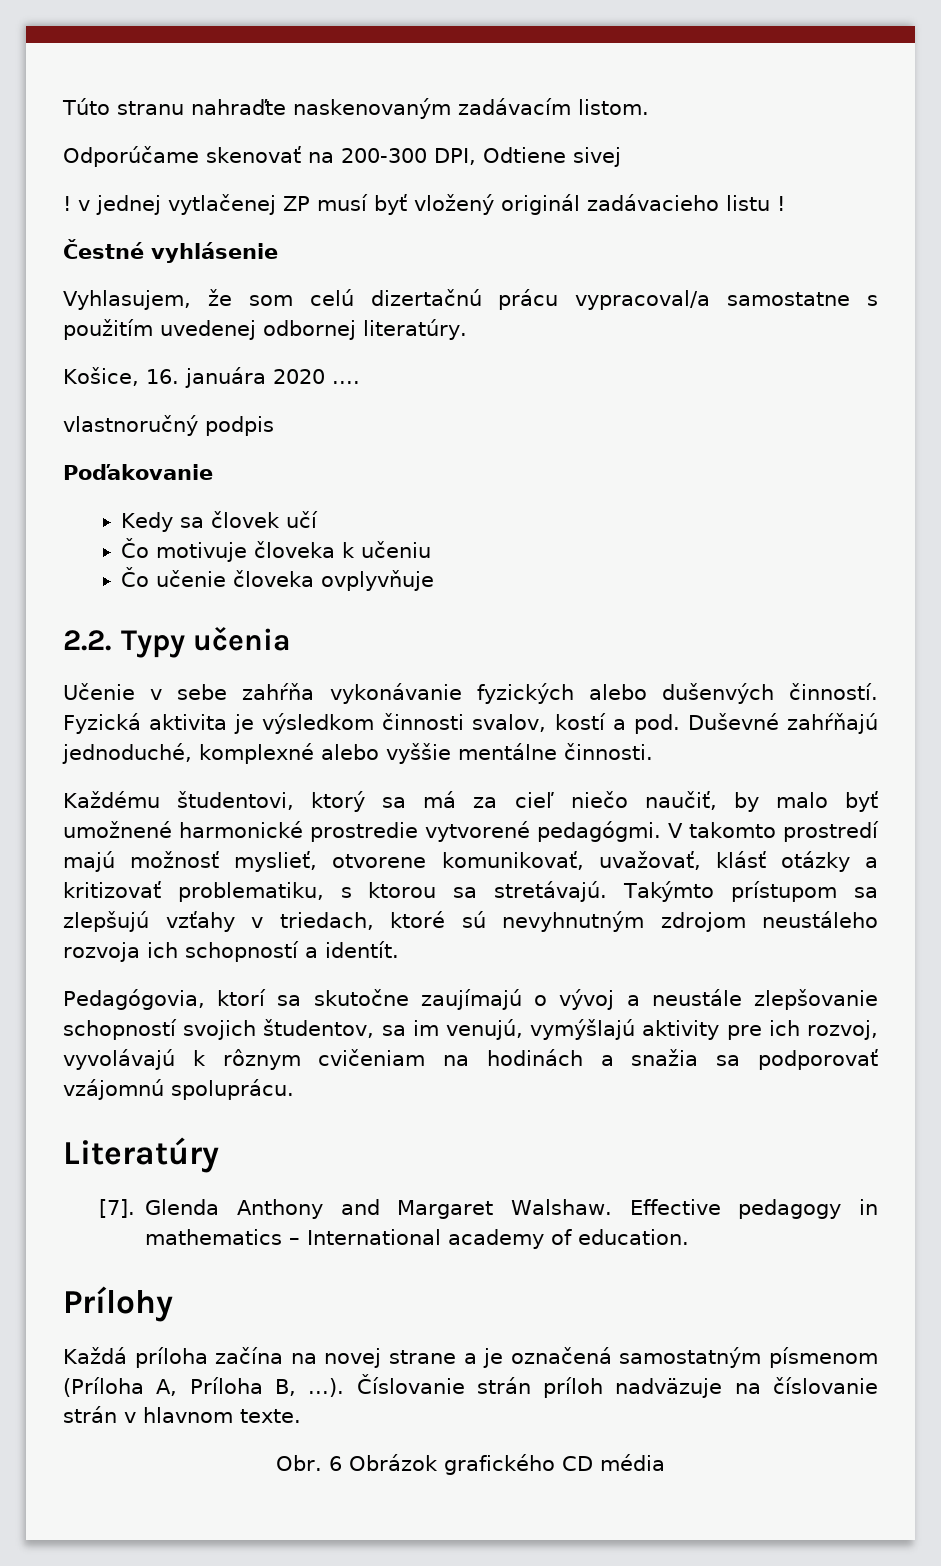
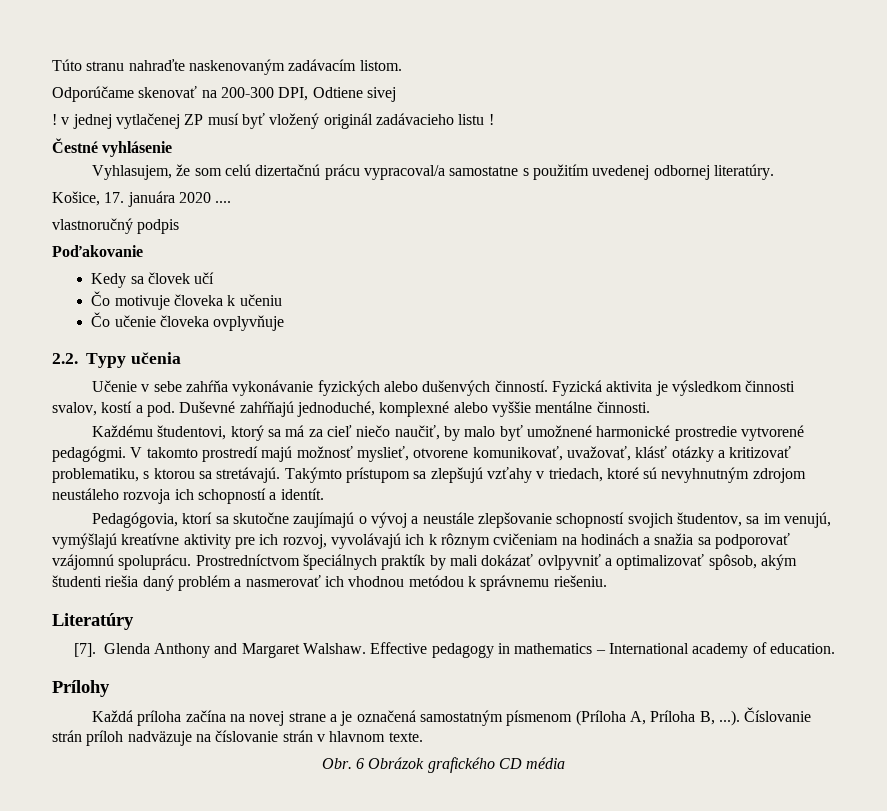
- Košice, 16. januára 2020 ....
+ Košice, 17. januára 2020 ....
- Pedagógovia, ktorí sa skutočne zaujímajú o vývoj a neustále zlepšovanie schopností svojich študentov, sa im venujú, vymýšlajú aktivity pre ich rozvoj, vyvolávajú k rôznym cvičeniam na hodinách a snažia sa podporovať vzájomnú spoluprácu.
+ Pedagógovia, ktorí sa skutočne zaujímajú o vývoj a neustále zlepšovanie schopností svojich študentov, sa im venujú, vymýšlajú kreatívne aktivity pre ich rozvoj, vyvolávajú ich k rôznym cvičeniam na hodinách a snažia sa podporovať vzájomnú spoluprácu. Prostredníctvom špeciálnych praktík by mali dokázať ovlpyvniť a optimalizovať spôsob, akým študenti riešia daný problém a nasmerovať ich vhodnou metódou k správnemu riešeniu.

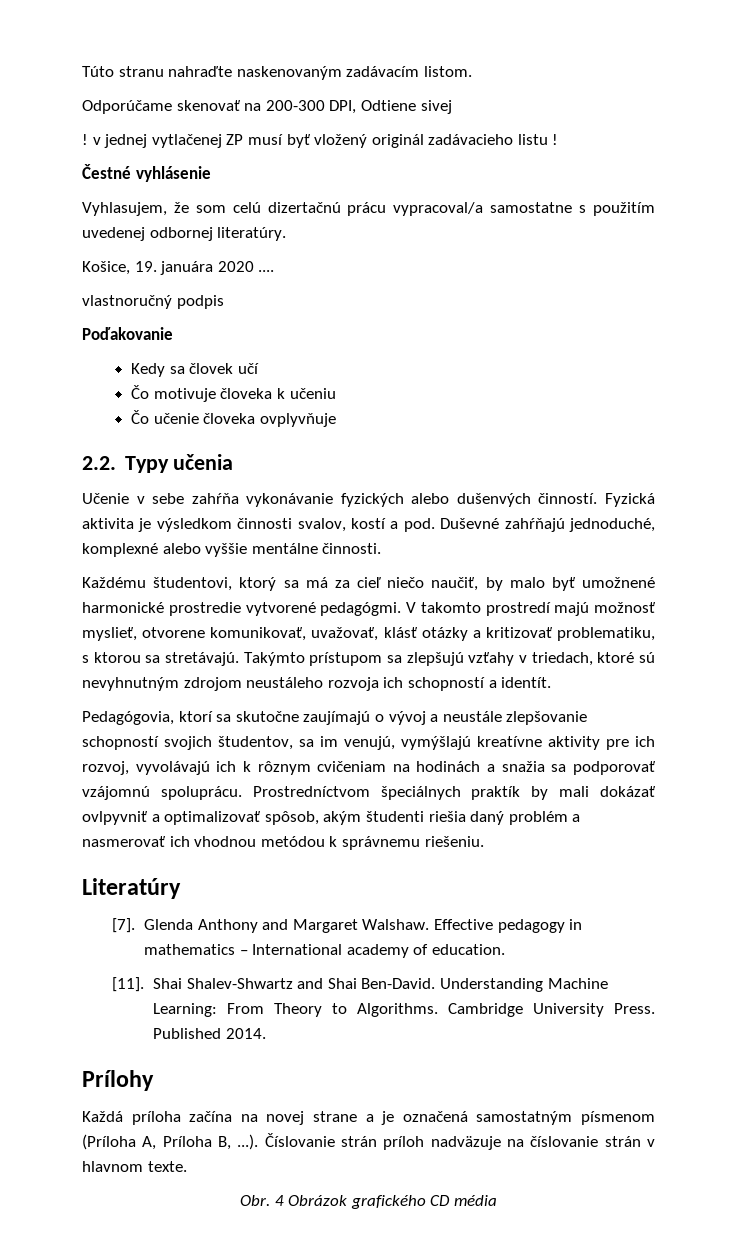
- Košice, 17. januára 2020 ....
+ Košice, 19. januára 2020 ....
+ [11]. Shai Shalev-Shwartz and Shai Ben-David. Understanding Machine Learning: From Theory to Algorithms. Cambridge University Press. Published 2014.
- Obr. 6 Obrázok grafického CD média
+ Obr. 4 Obrázok grafického CD média

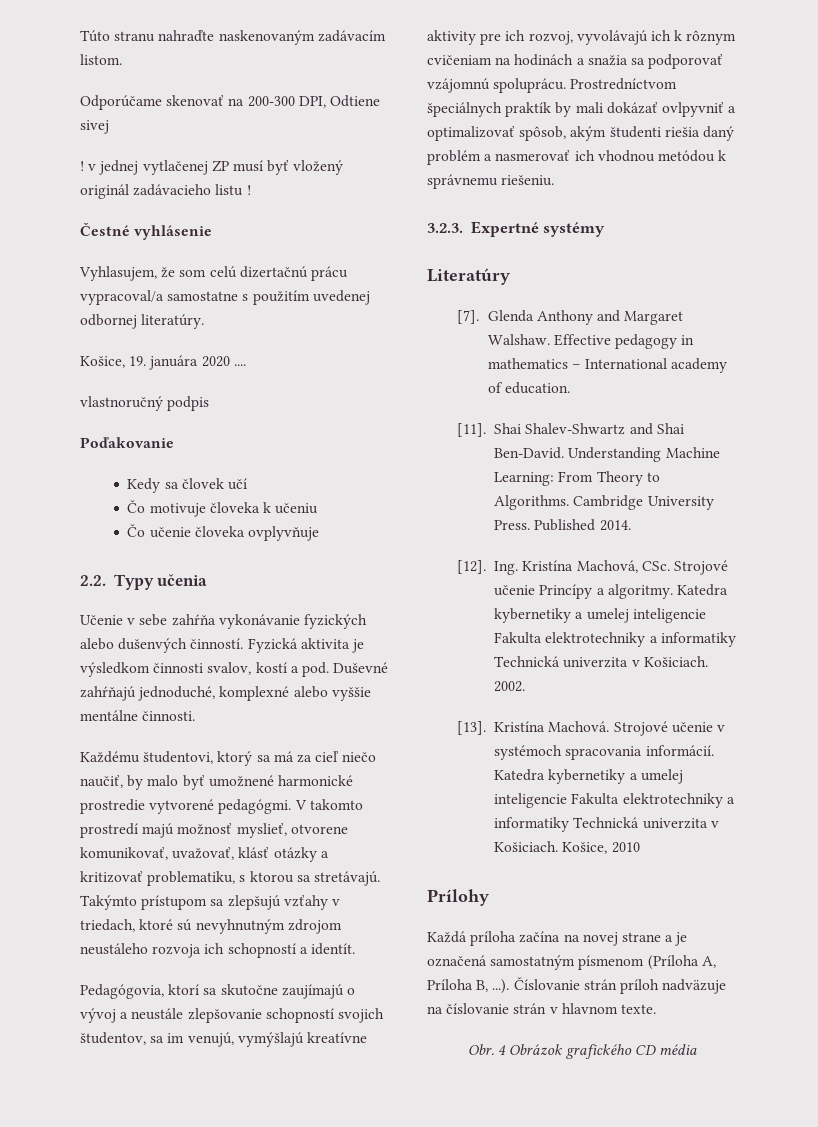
+ 3.2.3. Expertné systémy
+ [12]. Ing. Kristína Machová, CSc. Strojové učenie Princípy a algoritmy. Katedra kybernetiky a umelej inteligencie Fakulta elektrotechniky a informatiky Technická univerzita v Košiciach. 2002.
+ [13]. Kristína Machová. Strojové učenie v systémoch spracovania informácií. Katedra kybernetiky a umelej inteligencie Fakulta elektrotechniky a informatiky Technická univerzita v Košiciach. Košice, 2010

